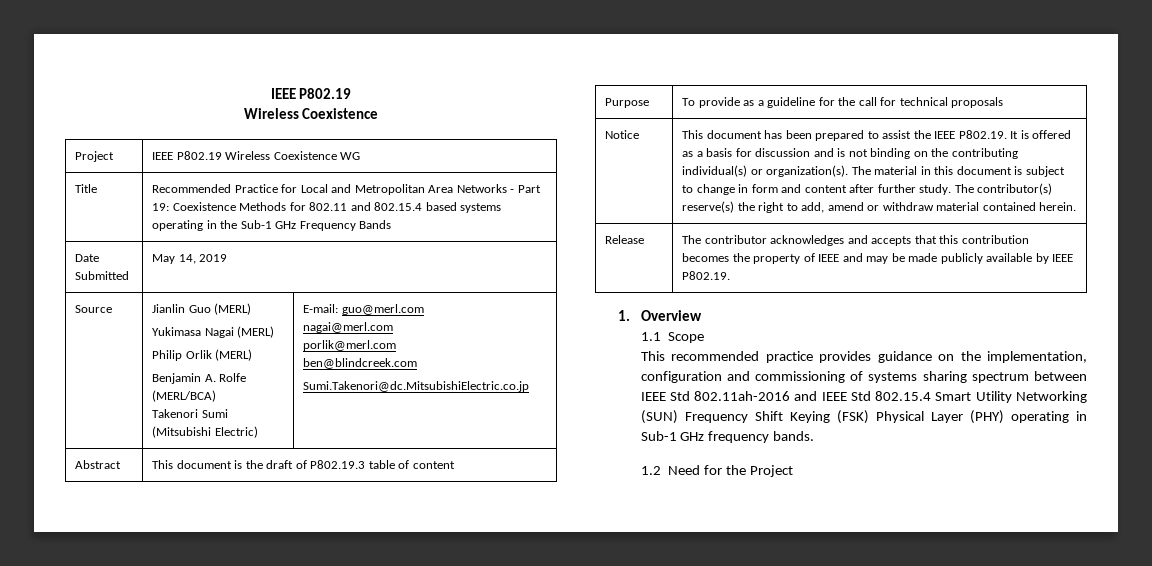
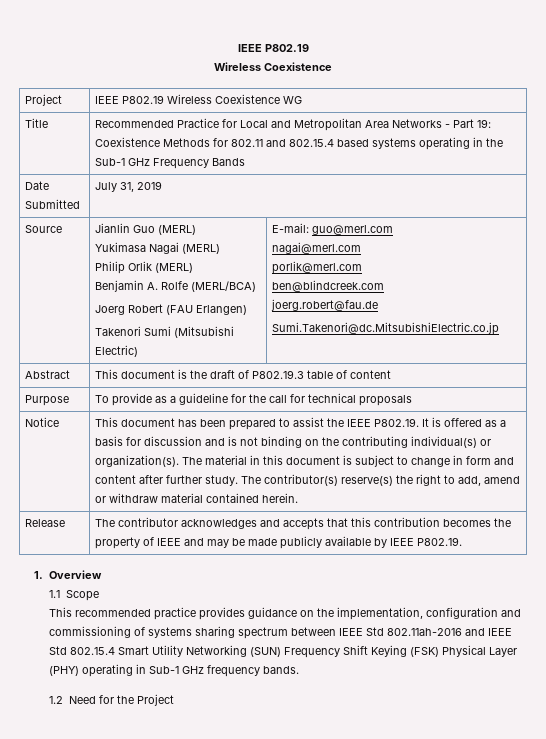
- Date Submitted | May 14, 2019
+ Date Submitted | July 31, 2019
  Source | Jianlin Guo (MERL)
  Yukimasa Nagai (MERL)
  Philip Orlik (MERL)
  Benjamin A. Rolfe (MERL/BCA)
+ Joerg Robert (FAU Erlangen)
  Takenori Sumi (Mitsubishi Electric) | E-mail: guo@merl.com
  nagai@merl.com
  porlik@merl.com
  ben@blindcreek.com
+ joerg.robert@fau.de

